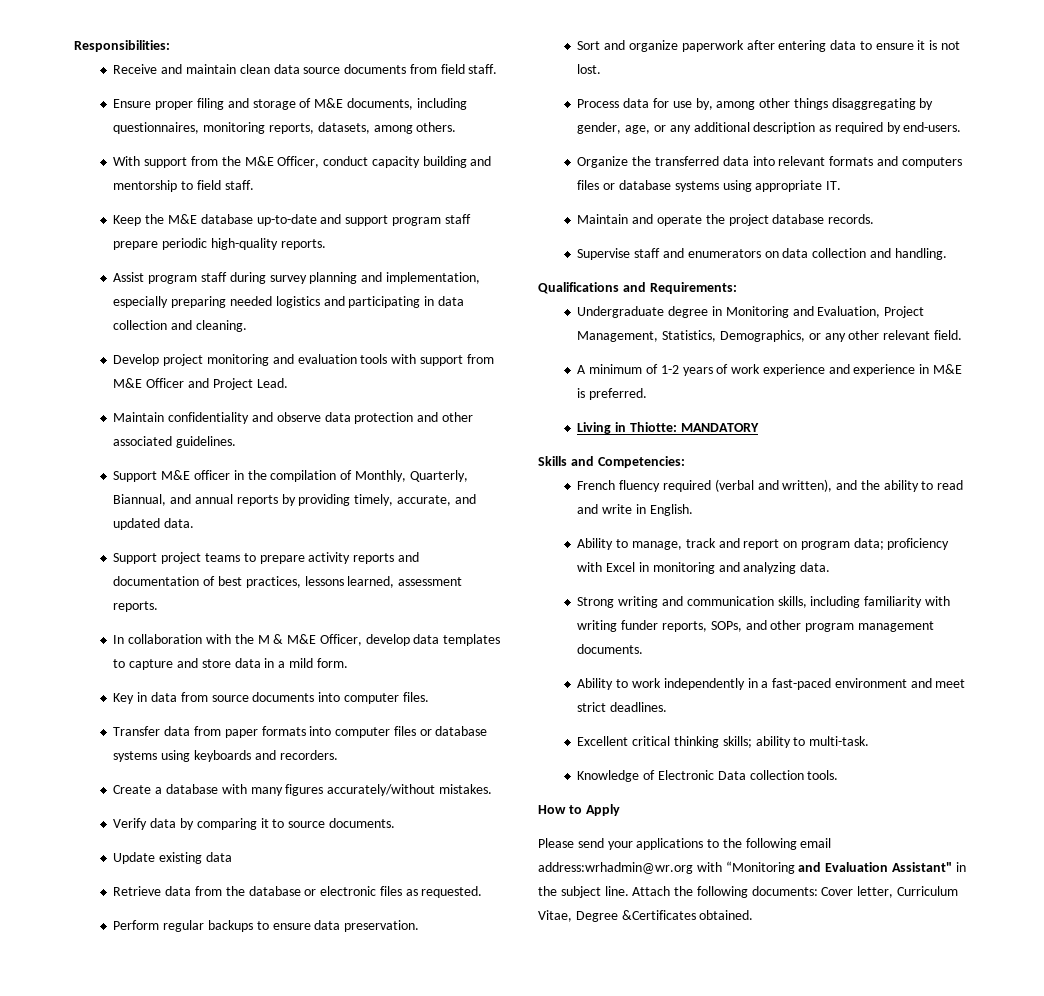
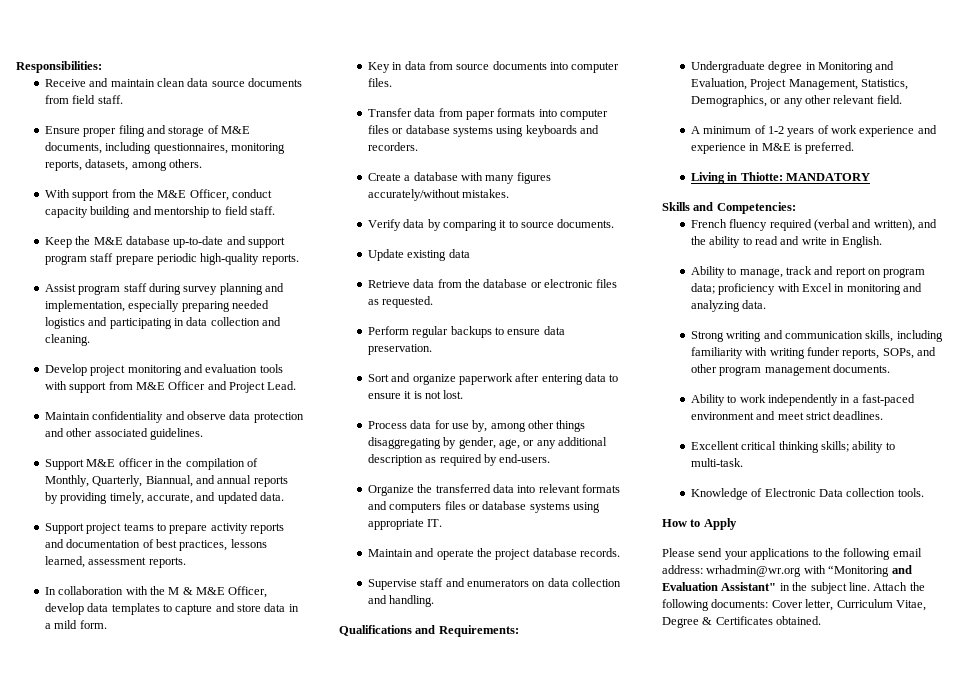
- Please send your applications to the following email address:wrhadmin@wr.org with “Monitoring and Evaluation Assistant" in the subject line.
+ Please send your applications to the following email address: wrhadmin@wr.org with “Monitoring and Evaluation Assistant" in the subject line.
- Attach the following documents: Cover letter, Curriculum Vitae, Degree &Certificates obtained.
+ Attach the following documents: Cover letter, Curriculum Vitae, Degree & Certificates obtained.

